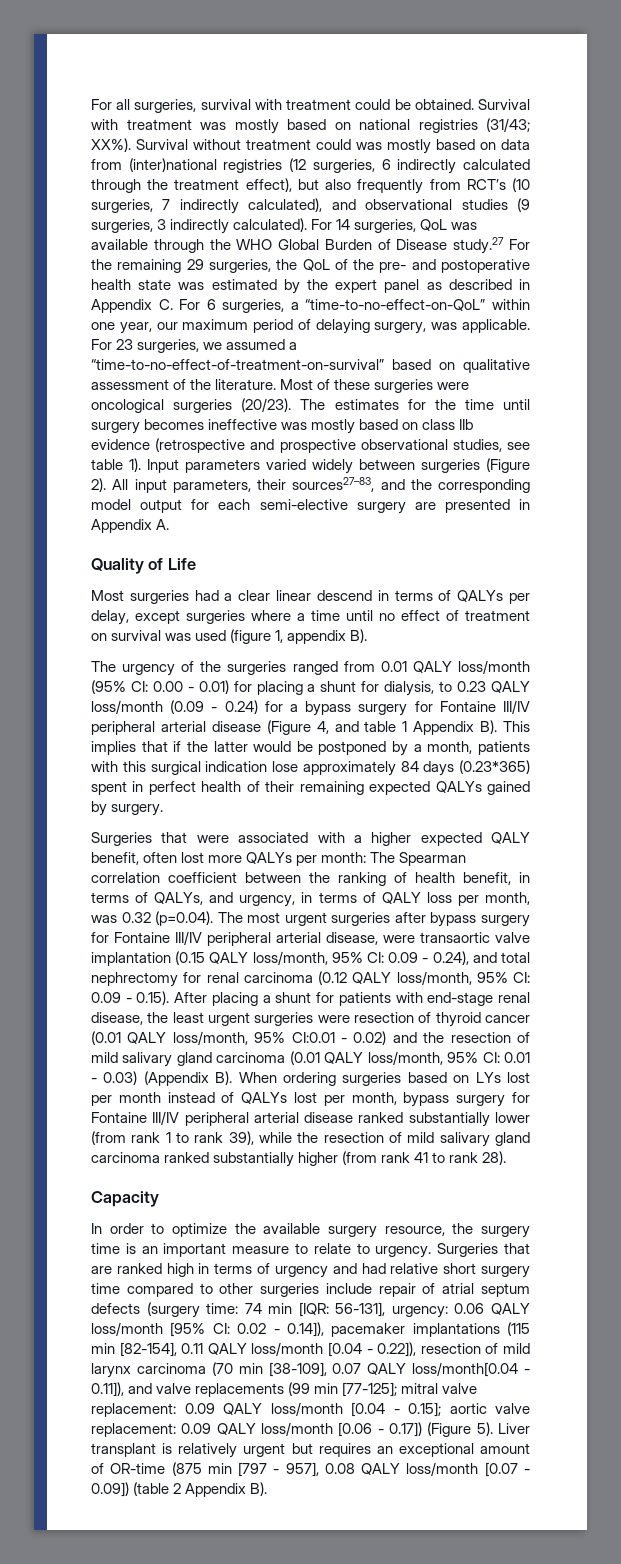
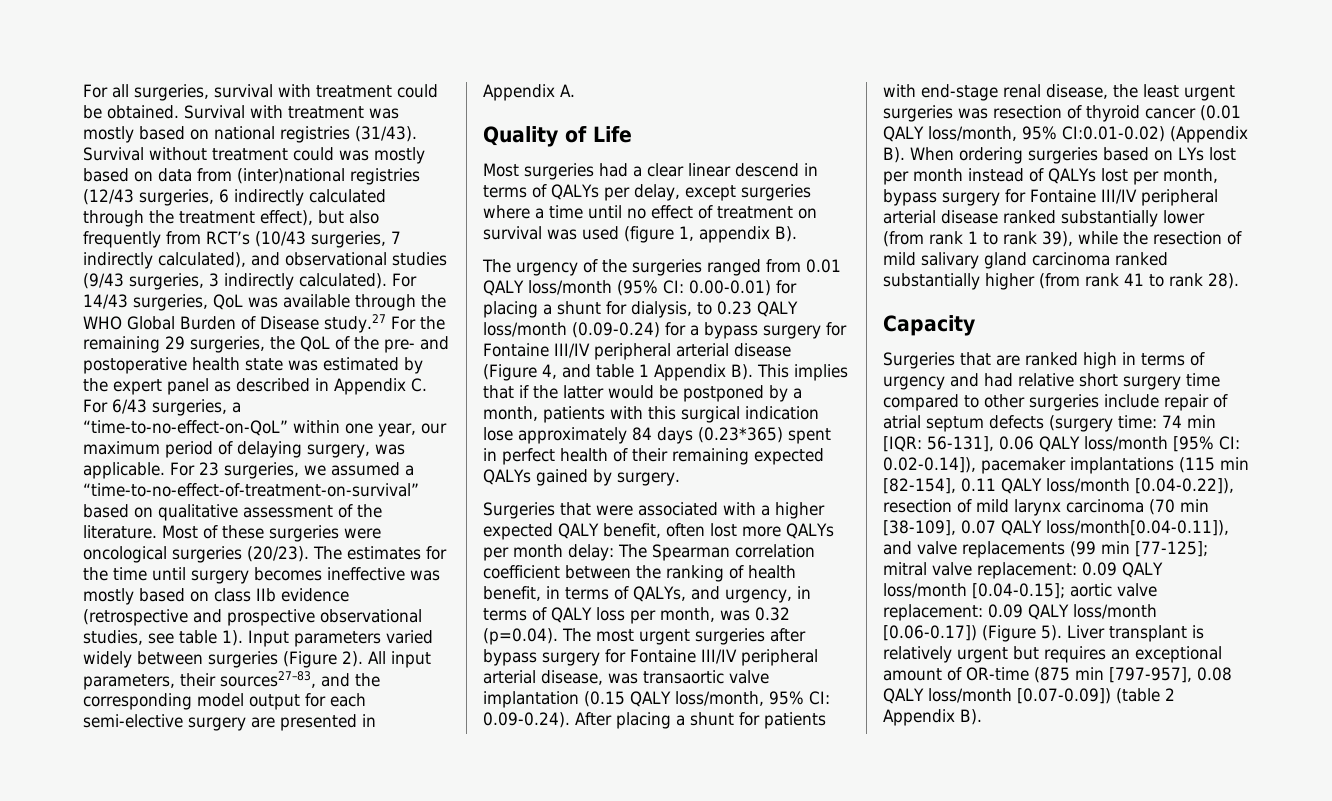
- Survival with treatment was mostly based on national registries (31/43; XX%).
+ Survival with treatment was mostly based on national registries (31/43).
- Survival without treatment could was mostly based on data from (inter)national registries (12 surgeries, 6 indirectly calculated through the treatment effect), but also frequently from RCT’s (10 surgeries, 7 indirectly calculated), and observational studies (9 surgeries, 3 indirectly calculated).
+ Survival without treatment could was mostly based on data from (inter)national registries (12/43 surgeries, 6 indirectly calculated through the treatment effect), but also frequently from RCT’s (10/43 surgeries, 7 indirectly calculated), and observational studies (9/43 surgeries, 3 indirectly calculated).
- For 14 surgeries, QoL was available through the WHO Global Burden of Disease study.27 For the remaining 29 surgeries, the QoL of the pre- and postoperative health state was estimated by the expert panel as described in Appendix C. For 6 surgeries, a “time-to-no-effect-on-QoL” within one year, our maximum period of delaying surgery, was applicable.
+ For 14/43 surgeries, QoL was available through the WHO Global Burden of Disease study.27 For the remaining 29 surgeries, the QoL of the pre- and postoperative health state was estimated by the expert panel as described in Appendix C. For 6/43 surgeries, a “time-to-no-effect-on-QoL” within one year, our maximum period of delaying surgery, was applicable.
- 0.00 - 0.01) for placing a shunt for dialysis, to 0.23 QALY loss/month (0.09 - 0.24) for a bypass surgery for Fontaine III/IV peripheral arterial disease (Figure 4, and table 1 Appendix B). This implies that if the latter would be postponed by a month, patients with this surgical indication lose approximately 84 days (0.23*365) spent in perfect health of their remaining expected QALYs gained by surgery.
+ 0.00-0.01) for placing a shunt for dialysis, to 0.23 QALY loss/month (0.09-0.24) for a bypass surgery for Fontaine III/IV peripheral arterial disease (Figure 4, and table 1 Appendix B). This implies that if the latter would be postponed by a month, patients with this surgical indication lose approximately 84 days (0.23*365) spent in perfect health of their remaining expected QALYs gained by surgery.
- Surgeries that were associated with a higher expected QALY benefit, often lost more QALYs per month:
+ Surgeries that were associated with a higher expected QALY benefit, often lost more QALYs per month delay:
- The Spearman correlation coefficient between the ranking of health benefit, in terms of QALYs, and urgency, in terms of QALY loss per month, was 0.32 (p=0.04). The most urgent surgeries after bypass surgery for Fontaine III/IV peripheral arterial disease, were transaortic valve implantation (0.15 QALY loss/month, 95% CI:
+ The Spearman correlation coefficient between the ranking of health benefit, in terms of QALYs, and urgency, in terms of QALY loss per month, was 0.32 (p=0.04). The most urgent surgeries after bypass surgery for Fontaine III/IV peripheral arterial disease, was transaortic valve implantation (0.15 QALY loss/month, 95% CI:
- 0.09 - 0.24), and total nephrectomy for renal carcinoma (0.12 QALY loss/month, 95% CI: 0.09 - 0.15). After placing a shunt for patients with end-stage renal disease, the least urgent surgeries were resection of thyroid cancer (0.01 QALY loss/month, 95% CI:0.01 - 0.02) and the resection of mild salivary gland carcinoma (0.01 QALY loss/month, 95% CI: 0.01 - 0.03) (Appendix B). When ordering surgeries based on LYs lost per month instead of QALYs lost per month, bypass surgery for Fontaine III/IV peripheral arterial disease ranked substantially lower (from rank 1 to rank 39), while the resection of mild salivary gland carcinoma ranked substantially higher (from rank 41 to rank 28).
+ 0.09-0.24). After placing a shunt for patients with end-stage renal disease, the least urgent surgeries was resection of thyroid cancer (0.01 QALY loss/month, 95% CI:0.01-0.02) (Appendix B). When ordering surgeries based on LYs lost per month instead of QALYs lost per month, bypass surgery for Fontaine III/IV peripheral arterial disease ranked substantially lower (from rank 1 to rank 39), while the resection of mild salivary gland carcinoma ranked substantially higher (from rank 41 to rank 28).
- In order to optimize the available surgery resource, the surgery time is an important measure to relate to urgency.
- 56-131], urgency: 0.06 QALY loss/month [95% CI:
+ 56-131], 0.06 QALY loss/month [95% CI:
- 0.02 - 0.14]), pacemaker implantations (115 min [82-154], 0.11 QALY loss/month [0.04 - 0.22]), resection of mild larynx carcinoma (70 min [38-109], 0.07 QALY loss/month[0.04 - 0.11]), and valve replacements (99 min [77-125];
+ 0.02-0.14]), pacemaker implantations (115 min [82-154], 0.11 QALY loss/month [0.04-0.22]), resection of mild larynx carcinoma (70 min [38-109], 0.07 QALY loss/month[0.04-0.11]), and valve replacements (99 min [77-125];
- 0.09 QALY loss/month [0.04 - 0.15];
+ 0.09 QALY loss/month [0.04-0.15];
- 0.09 QALY loss/month [0.06 - 0.17]) (Figure 5).
+ 0.09 QALY loss/month [0.06-0.17]) (Figure 5).
- Liver transplant is relatively urgent but requires an exceptional amount of OR-time (875 min [797 - 957], 0.08 QALY loss/month [0.07 - 0.09]) (table 2 Appendix B).
+ Liver transplant is relatively urgent but requires an exceptional amount of OR-time (875 min [797-957], 0.08 QALY loss/month [0.07-0.09]) (table 2 Appendix B).

